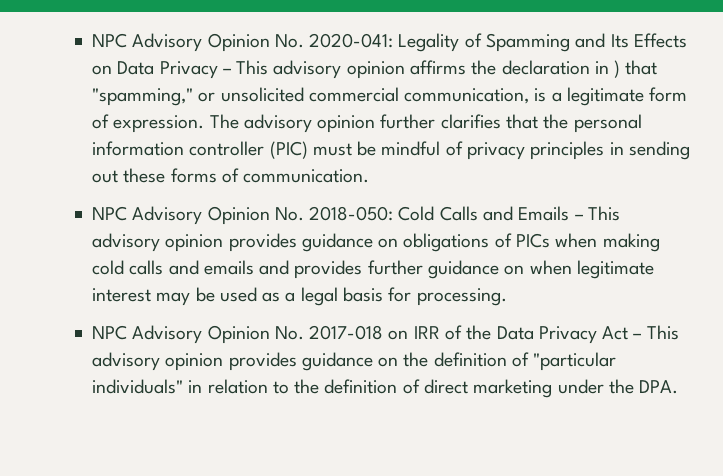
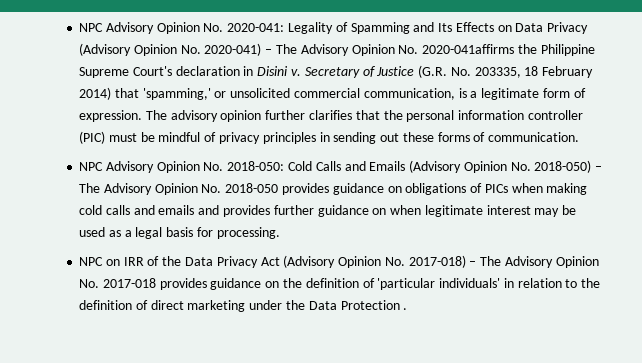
- NPC Advisory Opinion No. 2020-041: Legality of Spamming and Its Effects on Data Privacy – This advisory opinion affirms the declaration in ) that "spamming," or unsolicited commercial communication, is a legitimate form of expression.
+ NPC Advisory Opinion No. 2020-041: Legality of Spamming and Its Effects on Data Privacy (Advisory Opinion No. 2020-041) – The Advisory Opinion No. 2020-041affirms the Philippine Supreme Court's declaration in Disini v. Secretary of Justice (G.R. No. 203335, 18 February 2014) that 'spamming,' or unsolicited commercial communication, is a legitimate form of expression.
- NPC Advisory Opinion No. 2018-050: Cold Calls and Emails – This advisory opinion provides guidance on obligations of PICs when making cold calls and emails and provides further guidance on when legitimate interest may be used as a legal basis for processing.
+ NPC Advisory Opinion No. 2018-050: Cold Calls and Emails (Advisory Opinion No. 2018-050) – The Advisory Opinion No. 2018-050 provides guidance on obligations of PICs when making cold calls and emails and provides further guidance on when legitimate interest may be used as a legal basis for processing.
- NPC Advisory Opinion No. 2017-018 on IRR of the Data Privacy Act – This advisory opinion provides guidance on the definition of "particular individuals" in relation to the definition of direct marketing under the DPA.
+ NPC on IRR of the Data Privacy Act (Advisory Opinion No. 2017-018) – The Advisory Opinion No. 2017-018 provides guidance on the definition of 'particular individuals' in relation to the definition of direct marketing under the Data Protection .

